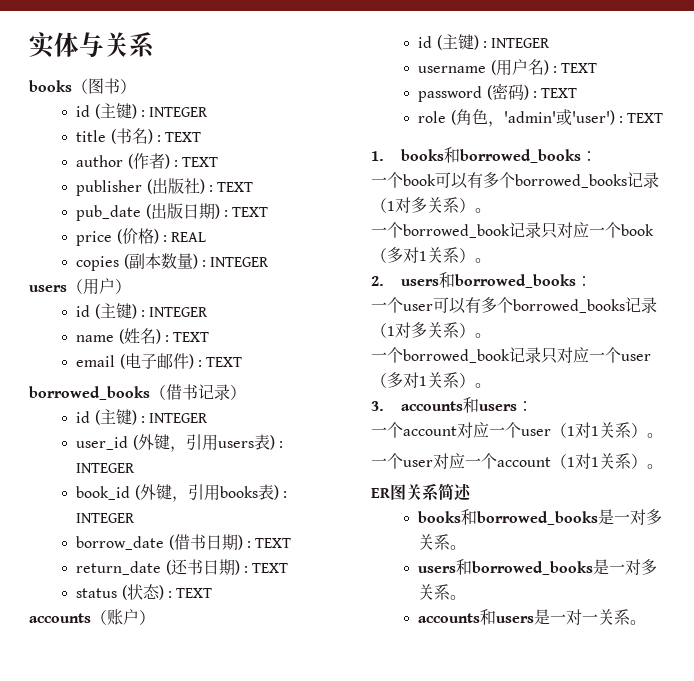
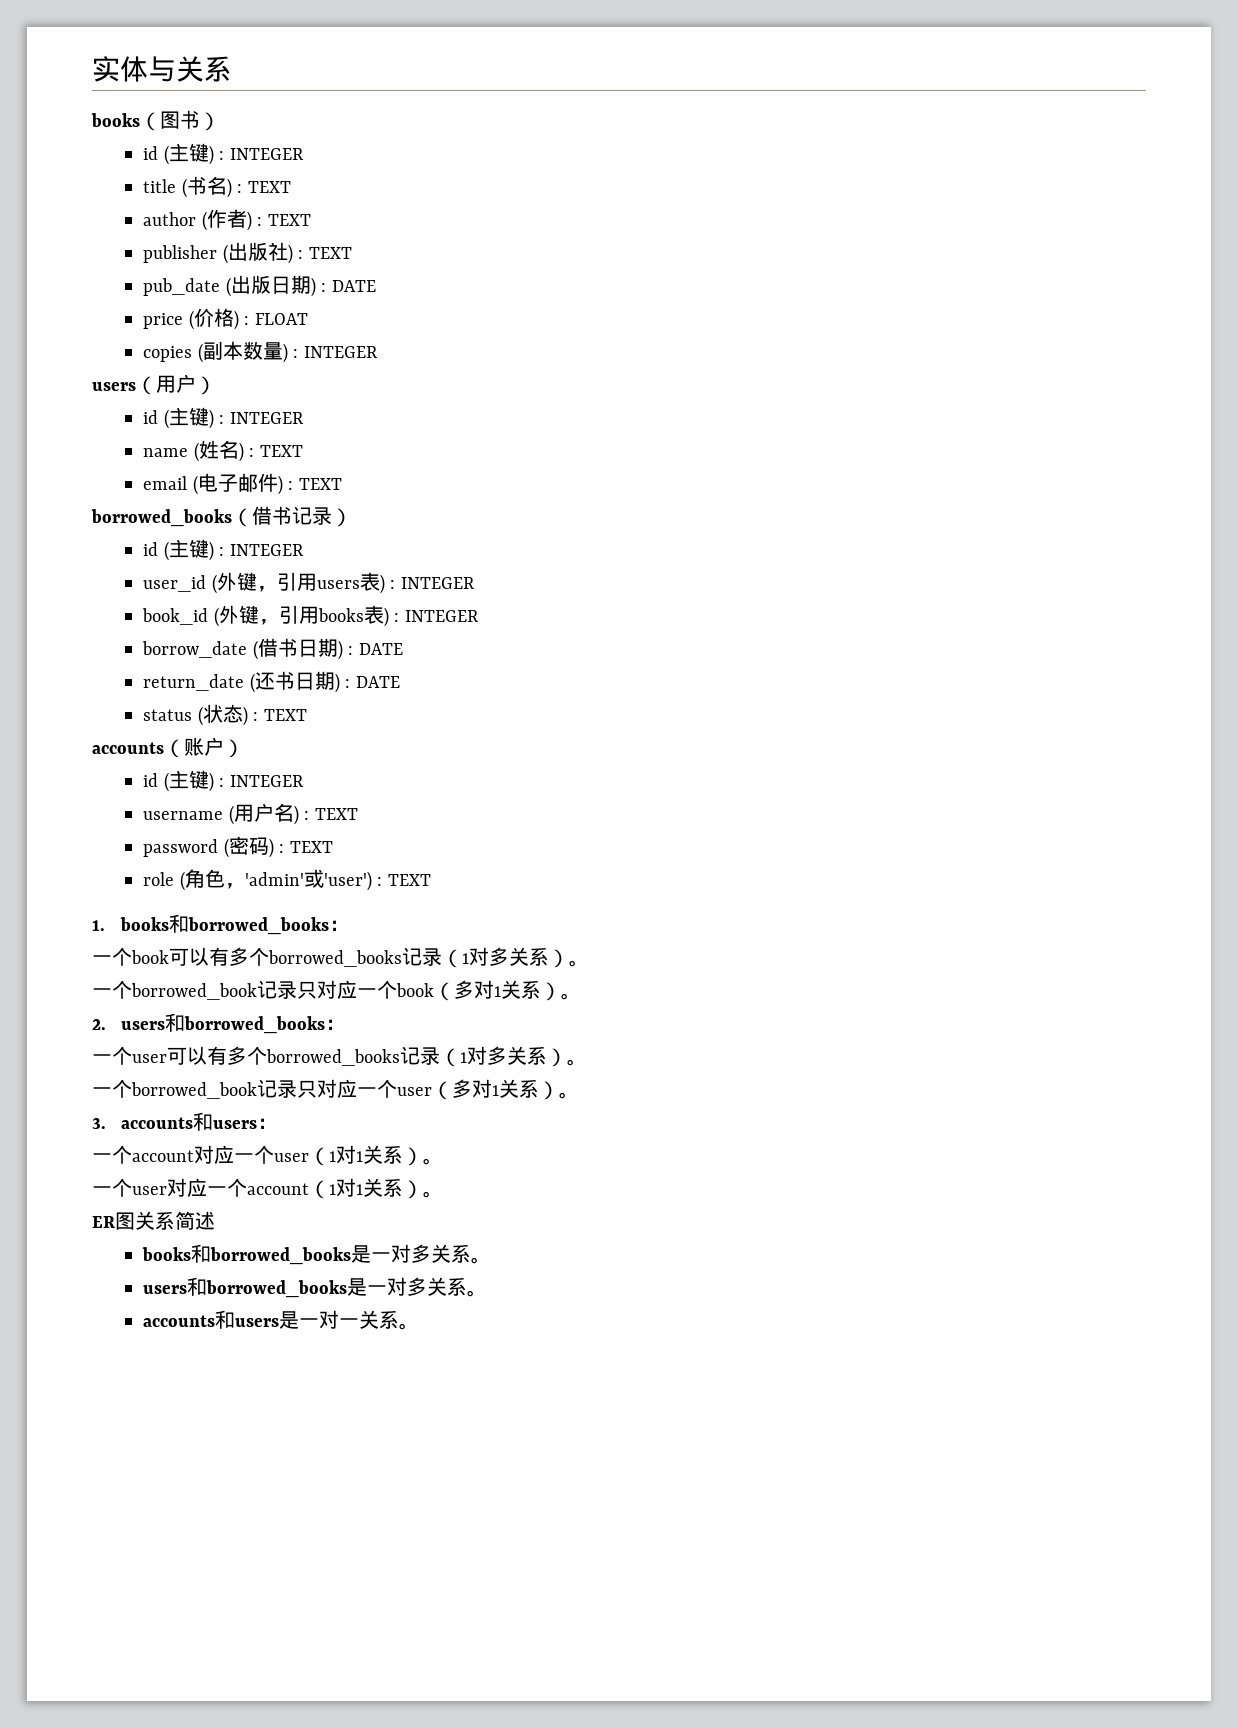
- pub_date (出版日期) : TEXT
+ pub_date (出版日期) : DATE
- price (价格) : REAL
+ price (价格) : FLOAT
- borrow_date (借书日期) : TEXT
+ borrow_date (借书日期) : DATE
- return_date (还书日期) : TEXT
+ return_date (还书日期) : DATE

